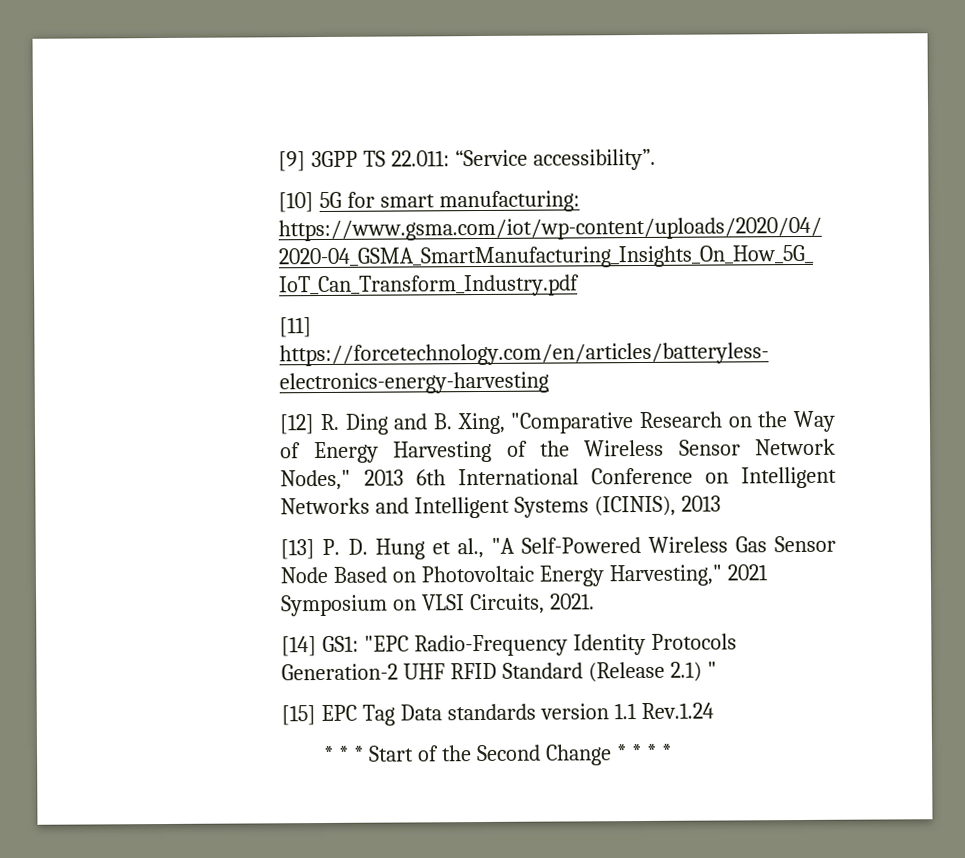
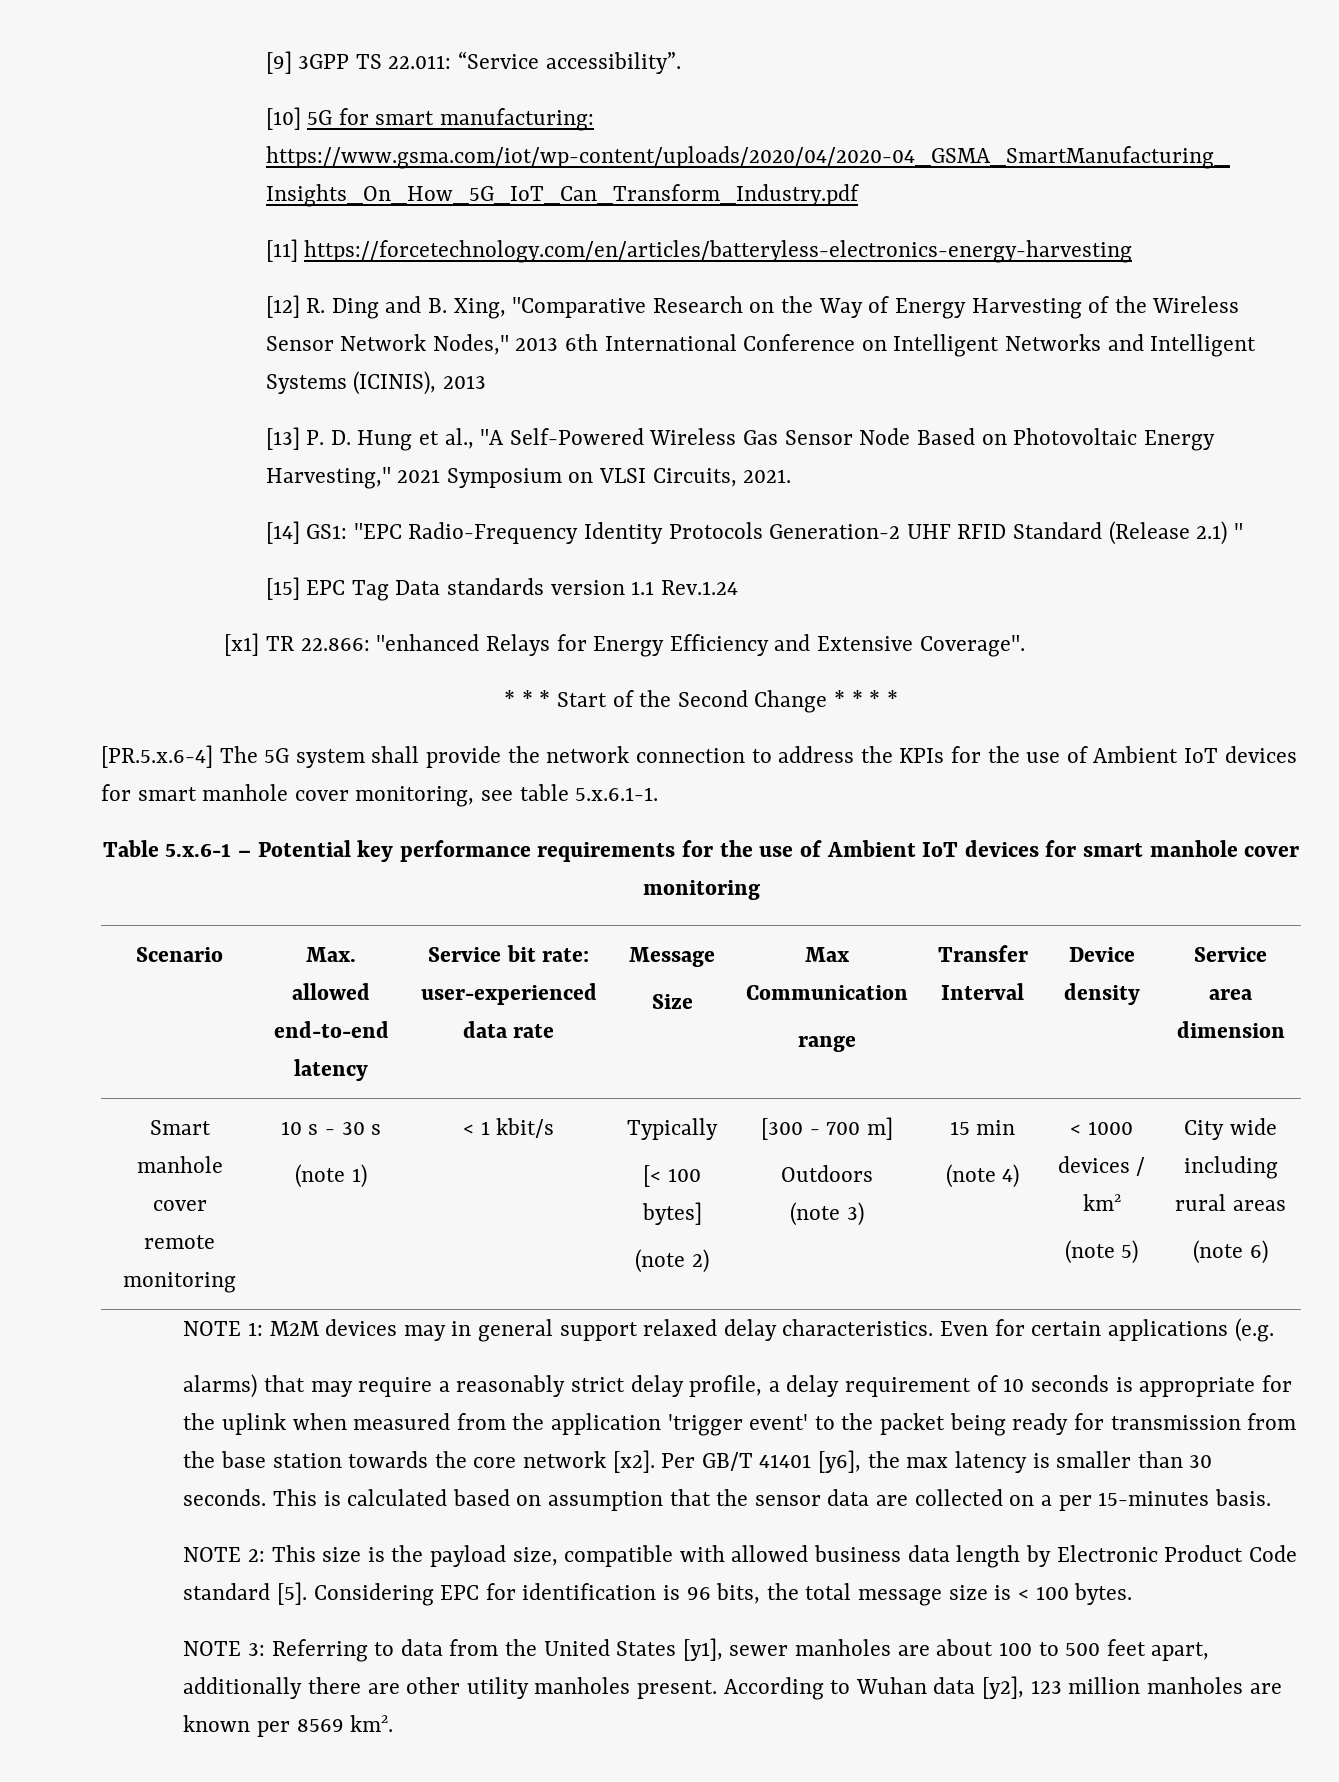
+ [x1] TR 22.866: "enhanced Relays for Energy Efficiency and Extensive Coverage".
+ [PR.5.x.6-4] The 5G system shall provide the network connection to address the KPIs for the use of Ambient IoT devices for smart manhole cover monitoring, see table 5.x.6.1-1.
+ Table 5.x.6-1 – Potential key performance requirements for the use of Ambient IoT devices for smart manhole cover monitoring
+ Scenario | Max. allowed end-to-end latency | Service bit rate: user-experienced data rate | Message
+ Size | Max Communication
+ range | Transfer Interval | Device density | Service area dimension
+ Smart manhole cover remote monitoring | 10 s - 30 s
+ (note 1) | < 1 kbit/s | Typically
+ [< 100 bytes]
+ (note 2) | [300 - 700 m]
+ Outdoors
+ (note 3) | 15 min
+ (note 4) | < 1000 devices / km2
+ (note 5) | City wide including rural areas
+ (note 6)
+ NOTE 1: M2M devices may in general support relaxed delay characteristics. Even for certain applications (e.g.
+ alarms) that may require a reasonably strict delay profile, a delay requirement of 10 seconds is appropriate for the uplink when measured from the application 'trigger event' to the packet being ready for transmission from the base station towards the core network [x2]. Per GB/T 41401 [y6], the max latency is smaller than 30 seconds. This is calculated based on assumption that the sensor data are collected on a per 15-minutes basis.
+ NOTE 2: This size is the payload size, compatible with allowed business data length by Electronic Product Code standard [5]. Considering EPC for identification is 96 bits, the total message size is < 100 bytes.
+ NOTE 3: Referring to data from the United States [y1], sewer manholes are about 100 to 500 feet apart, additionally there are other utility manholes present. According to Wuhan data [y2], 123 million manholes are known per 8569 km2.

